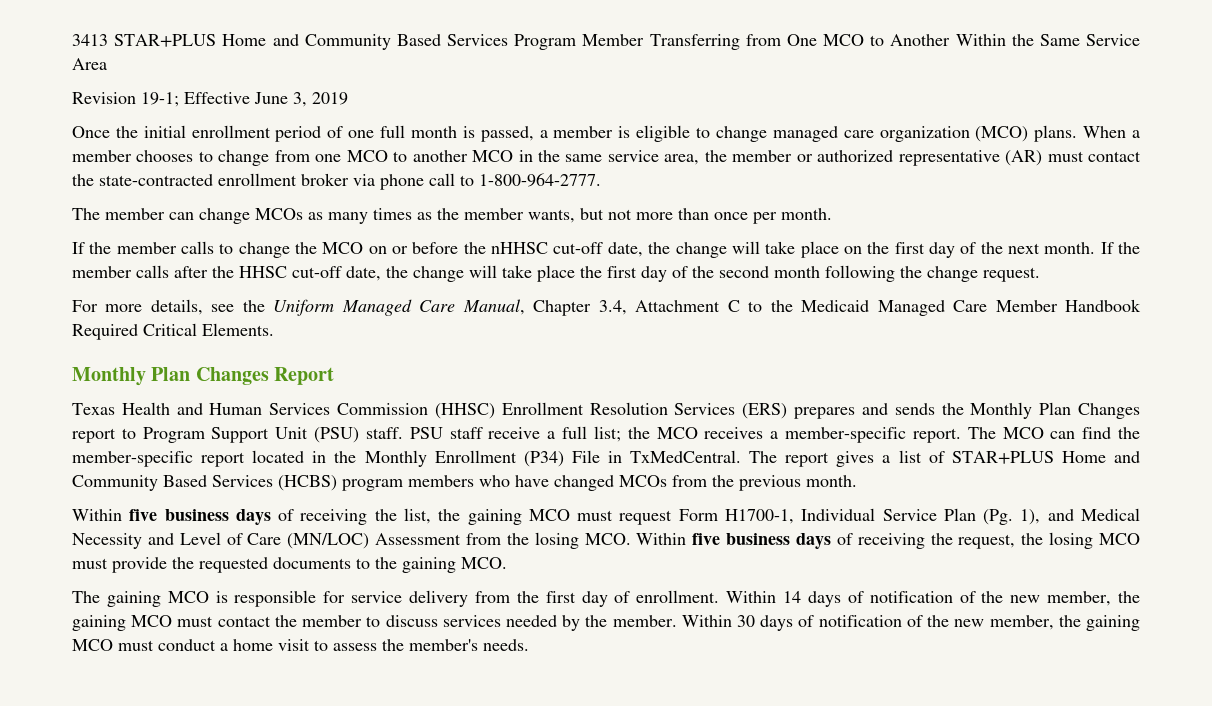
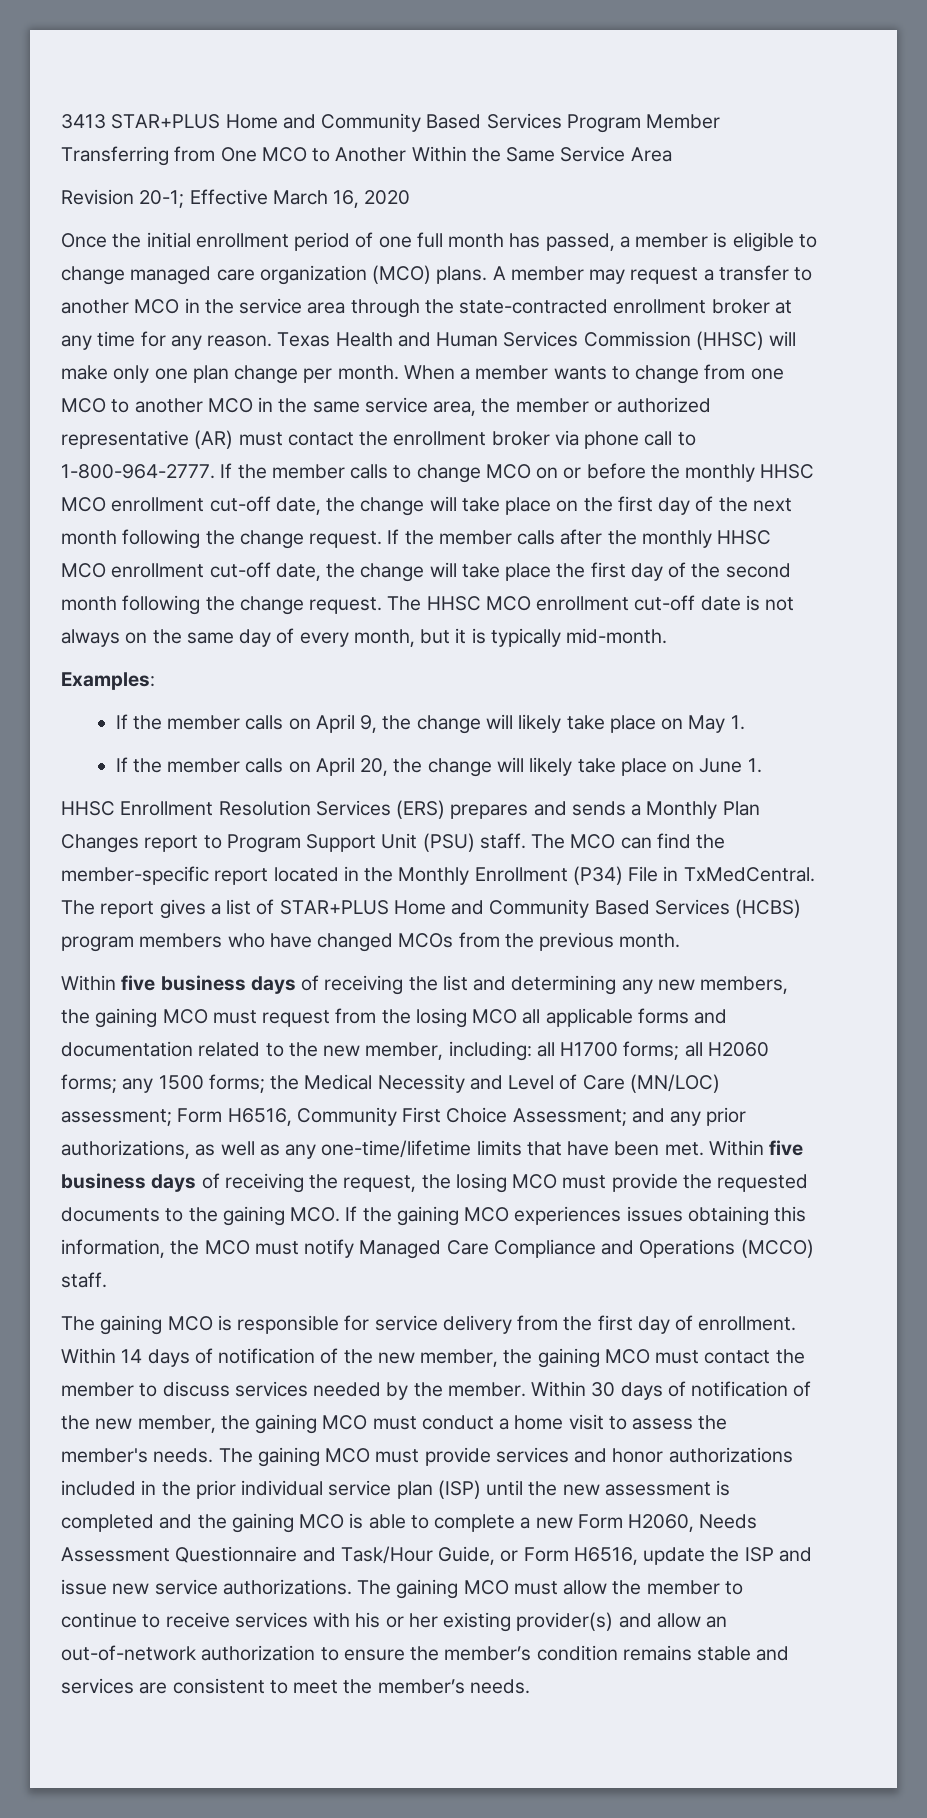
- Revision 19-1; Effective June 3, 2019
+ Revision 20-1; Effective March 16, 2020
- Once the initial enrollment period of one full month is passed, a member is eligible to change managed care organization (MCO) plans.
+ Once the initial enrollment period of one full month has passed, a member is eligible to change managed care organization (MCO) plans.
+ A member may request a transfer to another MCO in the service area through the state-contracted enrollment broker at any time for any reason. Texas Health and Human Services Commission (HHSC) will make only one plan change per month.
- When a member chooses to change from one MCO to another MCO in the same service area, the member or authorized representative (AR) must contact the state-contracted enrollment broker via phone call to 1-800-964-2777.
- The member can change MCOs as many times as the member wants, but not more than once per month.
- If the member calls to change the MCO on or before the nHHSC cut-off date, the change will take place on the first day of the next month.
+ When a member wants to change from one MCO to another MCO in the same service area, the member or authorized representative (AR) must contact the enrollment broker via phone call to 1-800-964-2777. If the member calls to change MCO on or before the monthly HHSC MCO enrollment cut-off date, the change will take place on the first day of the next month following the change request.
- If the member calls after the HHSC cut-off date, the change will take place the first day of the second month following the change request.
- For more details, see the Uniform Managed Care Manual, Chapter 3.4, Attachment C to the Medicaid Managed Care Member Handbook Required Critical Elements.
- Monthly Plan Changes Report
- Texas Health and Human Services Commission (HHSC) Enrollment Resolution Services (ERS) prepares and sends the Monthly Plan Changes report to Program Support Unit (PSU) staff.
+ If the member calls after the monthly HHSC MCO enrollment cut-off date, the change will take place the first day of the second month following the change request. The HHSC MCO enrollment cut-off date is not always on the same day of every month, but it is typically mid-month.
+ Examples:
+ If the member calls on April 9, the change will likely take place on May 1.
+ If the member calls on April 20, the change will likely take place on June 1.
+ HHSC Enrollment Resolution Services (ERS) prepares and sends a Monthly Plan Changes report to Program Support Unit (PSU) staff.
- PSU staff receive a full list; the MCO receives a member-specific report.
- Within five business days of receiving the list, the gaining MCO must request Form H1700-1, Individual Service Plan (Pg. 1), and Medical Necessity and Level of Care (MN/LOC) Assessment from the losing MCO. Within five business days of receiving the request, the losing MCO must provide the requested documents to the gaining MCO.
+ Within five business days of receiving the list and determining any new members, the gaining MCO must request from the losing MCO all applicable forms and documentation related to the new member, including: all H1700 forms; all H2060 forms; any 1500 forms; the Medical Necessity and Level of Care (MN/LOC) assessment; Form H6516, Community First Choice Assessment; and any prior authorizations, as well as any one-time/lifetime limits that have been met. Within five business days of receiving the request, the losing MCO must provide the requested documents to the gaining MCO. If the gaining MCO experiences issues obtaining this information, the MCO must notify Managed Care Compliance and Operations (MCCO) staff.
+ The gaining MCO must provide services and honor authorizations included in the prior individual service plan (ISP) until the new assessment is completed and the gaining MCO is able to complete a new Form H2060, Needs Assessment Questionnaire and Task/Hour Guide, or Form H6516, update the ISP and issue new service authorizations. The gaining MCO must allow the member to continue to receive services with his or her existing provider(s) and allow an out-of-network authorization to ensure the member’s condition remains stable and services are consistent to meet the member’s needs.

